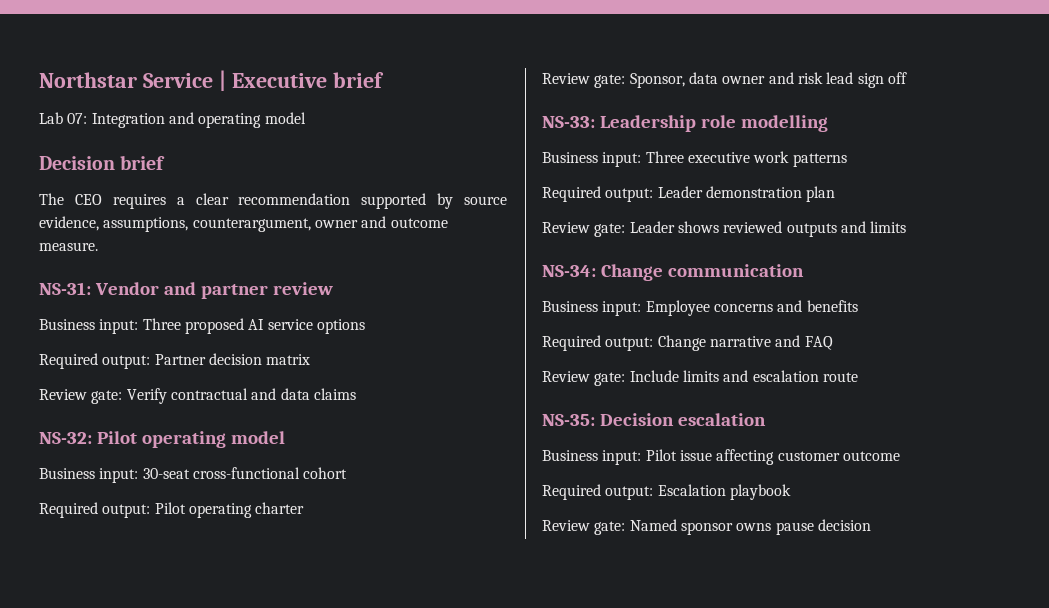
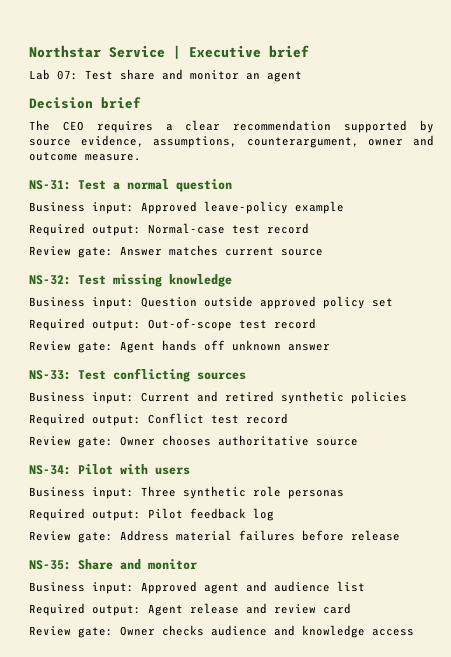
- Lab 07: Integration and operating model
+ Lab 07: Test share and monitor an agent
- NS-31: Vendor and partner review
- Business input: Three proposed AI service options
- Required output: Partner decision matrix
- Review gate: Verify contractual and data claims
- NS-32: Pilot operating model
- Business input: 30-seat cross-functional cohort
+ NS-31: Test a normal question
+ Business input: Approved leave-policy example
+ Required output: Normal-case test record
+ Review gate: Answer matches current source
+ NS-32: Test missing knowledge
+ Business input: Question outside approved policy set
+ Required output: Out-of-scope test record
+ Review gate: Agent hands off unknown answer
+ NS-33: Test conflicting sources
+ Business input: Current and retired synthetic policies
+ Required output: Conflict test record
+ Review gate: Owner chooses authoritative source
+ NS-34: Pilot with users
+ Business input: Three synthetic role personas
- Required output: Pilot operating charter
- Review gate: Sponsor, data owner and risk lead sign off
- NS-33: Leadership role modelling
- Business input: Three executive work patterns
- Required output: Leader demonstration plan
- Review gate: Leader shows reviewed outputs and limits
- NS-34: Change communication
- Business input: Employee concerns and benefits
- Required output: Change narrative and FAQ
- Review gate: Include limits and escalation route
- NS-35: Decision escalation
- Business input: Pilot issue affecting customer outcome
- Required output: Escalation playbook
- Review gate: Named sponsor owns pause decision
+ Required output: Pilot feedback log
+ Review gate: Address material failures before release
+ NS-35: Share and monitor
+ Business input: Approved agent and audience list
+ Required output: Agent release and review card
+ Review gate: Owner checks audience and knowledge access

